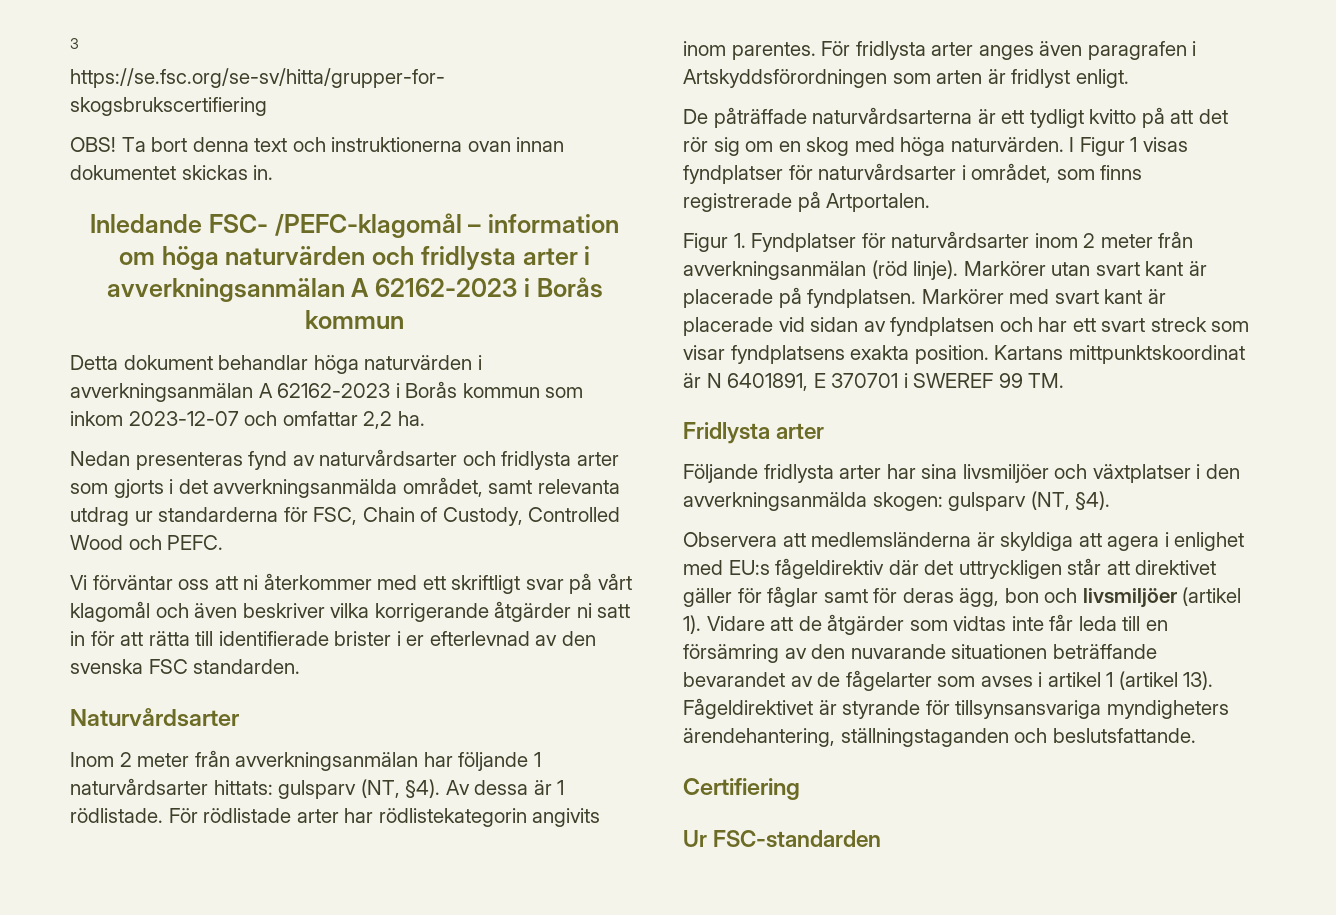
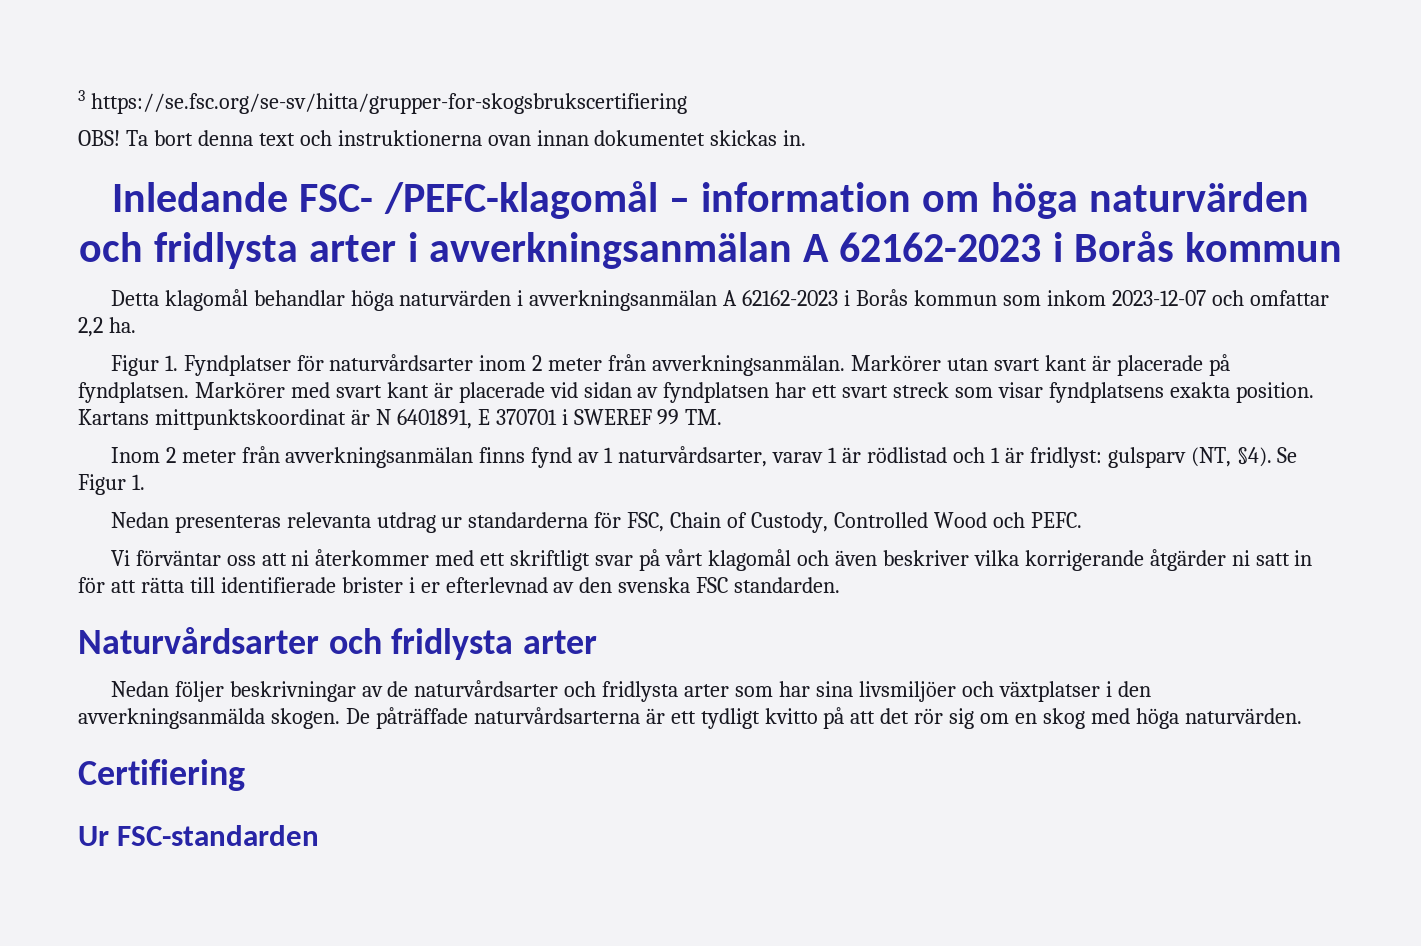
- Detta dokument behandlar höga naturvärden i avverkningsanmälan A 62162-2023 i Borås kommun som inkom 2023-12-07 och omfattar 2,2 ha.
+ Detta klagomål behandlar höga naturvärden i avverkningsanmälan A 62162-2023 i Borås kommun som inkom 2023-12-07 och omfattar 2,2 ha.
- Nedan presenteras fynd av naturvårdsarter och fridlysta arter som gjorts i det avverkningsanmälda området, samt relevanta utdrag ur standarderna för FSC, Chain of Custody, Controlled Wood och PEFC.
+ Figur 1. Fyndplatser för naturvårdsarter inom 2 meter från avverkningsanmälan. Markörer utan svart kant är placerade på fyndplatsen. Markörer med svart kant är placerade vid sidan av fyndplatsen har ett svart streck som visar fyndplatsens exakta position. Kartans mittpunktskoordinat är N 6401891, E 370701 i SWEREF 99 TM.
+ Inom 2 meter från avverkningsanmälan finns fynd av 1 naturvårdsarter, varav 1 är rödlistad och 1 är fridlyst: gulsparv (NT, §4). Se Figur 1.
+ Nedan presenteras relevanta utdrag ur standarderna för FSC, Chain of Custody, Controlled Wood och PEFC.
- Naturvårdsarter
- Inom 2 meter från avverkningsanmälan har följande 1 naturvårdsarter hittats: gulsparv (NT, §4). Av dessa är 1 rödlistade. För rödlistade arter har rödlistekategorin angivits inom parentes. För fridlysta arter anges även paragrafen i Artskyddsförordningen som arten är fridlyst enligt.
- De påträffade naturvårdsarterna är ett tydligt kvitto på att det rör sig om en skog med höga naturvärden. I Figur 1 visas fyndplatser för naturvårdsarter i området, som finns registrerade på Artportalen.
- Figur 1. Fyndplatser för naturvårdsarter inom 2 meter från avverkningsanmälan (röd linje). Markörer utan svart kant är placerade på fyndplatsen. Markörer med svart kant är placerade vid sidan av fyndplatsen och har ett svart streck som visar fyndplatsens exakta position. Kartans mittpunktskoordinat är N 6401891, E 370701 i SWEREF 99 TM.
- Fridlysta arter
- Följande fridlysta arter har sina livsmiljöer och växtplatser i den avverkningsanmälda skogen: gulsparv (NT, §4).
- Observera att medlemsländerna är skyldiga att agera i enlighet med EU:s fågeldirektiv där det uttryckligen står att direktivet gäller för fåglar samt för deras ägg, bon och livsmiljöer (artikel 1). Vidare att de åtgärder som vidtas inte får leda till en försämring av den nuvarande situationen beträffande bevarandet av de fågelarter som avses i artikel 1 (artikel 13). Fågeldirektivet är styrande för tillsynsansvariga myndigheters ärendehantering, ställningstaganden och beslutsfattande.
+ Naturvårdsarter och fridlysta arter
+ Nedan följer beskrivningar av de naturvårdsarter och fridlysta arter som har sina livsmiljöer och växtplatser i den avverkningsanmälda skogen. De påträffade naturvårdsarterna är ett tydligt kvitto på att det rör sig om en skog med höga naturvärden.

